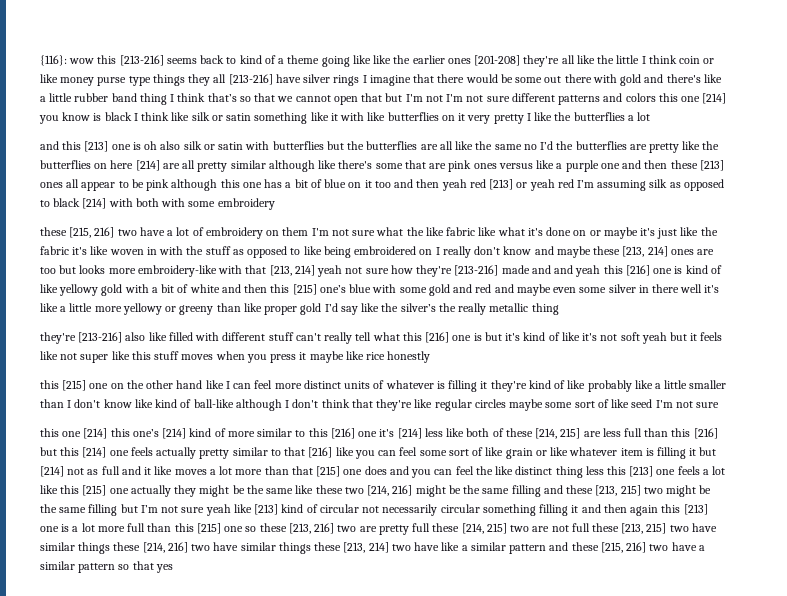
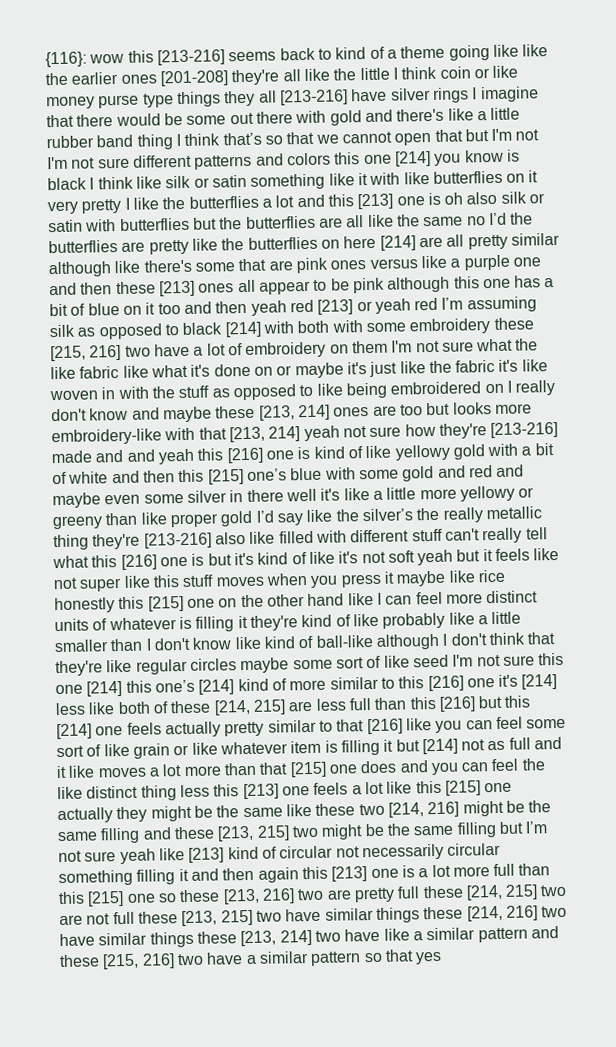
- wow this [213-216] seems back to kind of a theme going like like the earlier ones [201-208] they're all like the little I think coin or like money purse type things they all [213-216] have silver rings I imagine that there would be some out there with gold and there's like a little rubber band thing I think that’s so that we cannot open that but I'm not I'm not sure different patterns and colors this one [214] you know is black I think like silk or satin something like it with like butterflies on it very pretty I like the butterflies a lot
- and this [213] one is oh also silk or satin with butterflies but the butterflies are all like the same no I’d the butterflies are pretty like the butterflies on here [214] are all pretty similar although like there's some that are pink ones versus like a purple one and then these [213] ones all appear to be pink although this one has a bit of blue on it too and then yeah red [213] or yeah red I’m assuming silk as opposed to black [214] with both with some embroidery
- these [215, 216] two have a lot of embroidery on them I'm not sure what the like fabric like what it's done on or maybe it's just like the fabric it's like woven in with the stuff as opposed to like being embroidered on I really don't know and maybe these [213, 214] ones are too but looks more embroidery-like with that [213, 214] yeah not sure how they're [213-216] made and and yeah this [216] one is kind of like yellowy gold with a bit of white and then this [215] one’s blue with some gold and red and maybe even some silver in there well it's like a little more yellowy or greeny than like proper gold I’d say like the silver’s the really metallic thing
- they're [213-216] also like filled with different stuff can't really tell what this [216] one is but it's kind of like it's not soft yeah but it feels like not super like this stuff moves when you press it maybe like rice honestly
- this [215] one on the other hand like I can feel more distinct units of whatever is filling it they're kind of like probably like a little smaller than I don't know like kind of ball-like although I don't think that they're like regular circles maybe some sort of like seed I'm not sure
- this one [214] this one’s [214] kind of more similar to this [216] one it's [214] less like both of these [214, 215] are less full than this [216] but this [214] one feels actually pretty similar to that [216] like you can feel some sort of like grain or like whatever item is filling it but [214] not as full and it like moves a lot more than that [215] one does and you can feel the like distinct thing less this [213] one feels a lot like this [215] one actually they might be the same like these two [214, 216] might be the same filling and these [213, 215] two might be the same filling but I’m not sure yeah like [213] kind of circular not necessarily circular something filling it and then again this [213] one is a lot more full than this [215] one so these [213, 216] two are pretty full these [214, 215] two are not full these [213, 215] two have similar things these [214, 216] two have similar things these [213, 214] two have like a similar pattern and these [215, 216] two have a similar pattern so that yes
+ wow this [213-216] seems back to kind of a theme going like like the earlier ones [201-208] they're all like the little I think coin or like money purse type things they all [213-216] have silver rings I imagine that there would be some out there with gold and there's like a little rubber band thing I think that’s so that we cannot open that but I'm not I'm not sure different patterns and colors this one [214] you know is black I think like silk or satin something like it with like butterflies on it very pretty I like the butterflies a lot and this [213] one is oh also silk or satin with butterflies but the butterflies are all like the same no I’d the butterflies are pretty like the butterflies on here [214] are all pretty similar although like there's some that are pink ones versus like a purple one and then these [213] ones all appear to be pink although this one has a bit of blue on it too and then yeah red [213] or yeah red I’m assuming silk as opposed to black [214] with both with some embroidery these [215, 216] two have a lot of embroidery on them I'm not sure what the like fabric like what it's done on or maybe it's just like the fabric it's like woven in with the stuff as opposed to like being embroidered on I really don't know and maybe these [213, 214] ones are too but looks more embroidery-like with that [213, 214] yeah not sure how they're [213-216] made and and yeah this [216] one is kind of like yellowy gold with a bit of white and then this [215] one’s blue with some gold and red and maybe even some silver in there well it's like a little more yellowy or greeny than like proper gold I’d say like the silver’s the really metallic thing they're [213-216] also like filled with different stuff can't really tell what this [216] one is but it's kind of like it's not soft yeah but it feels like not super like this stuff moves when you press it maybe like rice honestly this [215] one on the other hand like I can feel more distinct units of whatever is filling it they're kind of like probably like a little smaller than I don't know like kind of ball-like although I don't think that they're like regular circles maybe some sort of like seed I'm not sure this one [214] this one’s [214] kind of more similar to this [216] one it's [214] less like both of these [214, 215] are less full than this [216] but this [214] one feels actually pretty similar to that [216] like you can feel some sort of like grain or like whatever item is filling it but [214] not as full and it like moves a lot more than that [215] one does and you can feel the like distinct thing less this [213] one feels a lot like this [215] one actually they might be the same like these two [214, 216] might be the same filling and these [213, 215] two might be the same filling but I’m not sure yeah like [213] kind of circular not necessarily circular something filling it and then again this [213] one is a lot more full than this [215] one so these [213, 216] two are pretty full these [214, 215] two are not full these [213, 215] two have similar things these [214, 216] two have similar things these [213, 214] two have like a similar pattern and these [215, 216] two have a similar pattern so that yes

